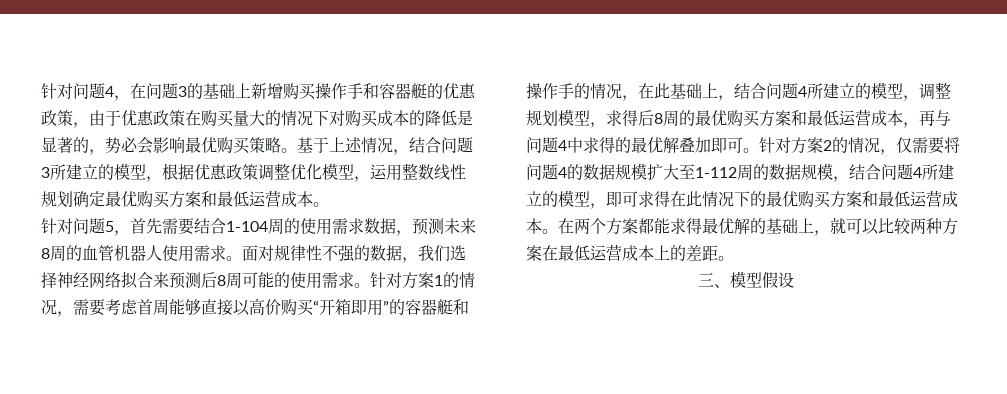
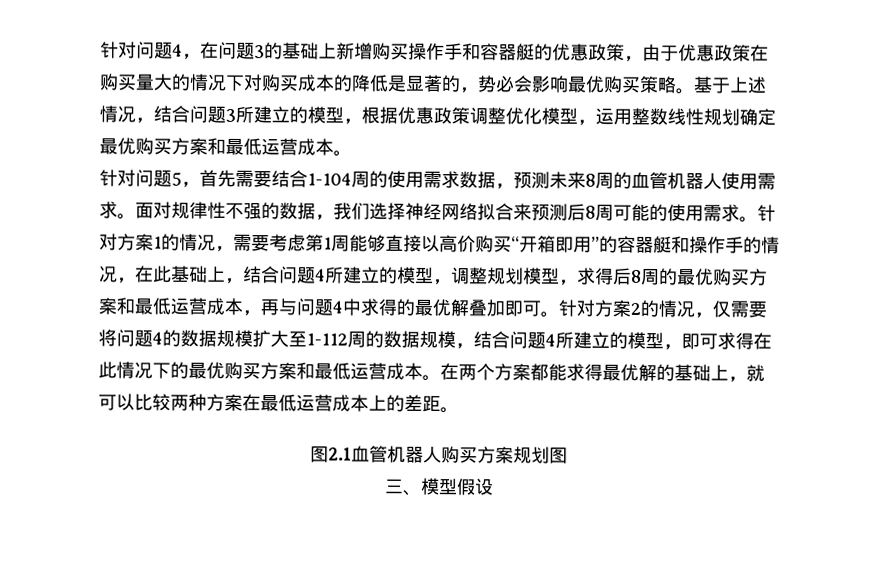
- 针对方案1的情况，需要考虑首周能够直接以高价购买“开箱即用”的容器艇和操作手的情况，在此基础上，结合问题4所建立的模型，调整规划模型，求得后8周的最优购买方案和最低运营成本，再与问题4中求得的最优解叠加即可。
+ 针对方案1的情况，需要考虑第1周能够直接以高价购买“开箱即用”的容器艇和操作手的情况，在此基础上，结合问题4所建立的模型，调整规划模型，求得后8周的最优购买方案和最低运营成本，再与问题4中求得的最优解叠加即可。
+ 图2.1血管机器人购买方案规划图

